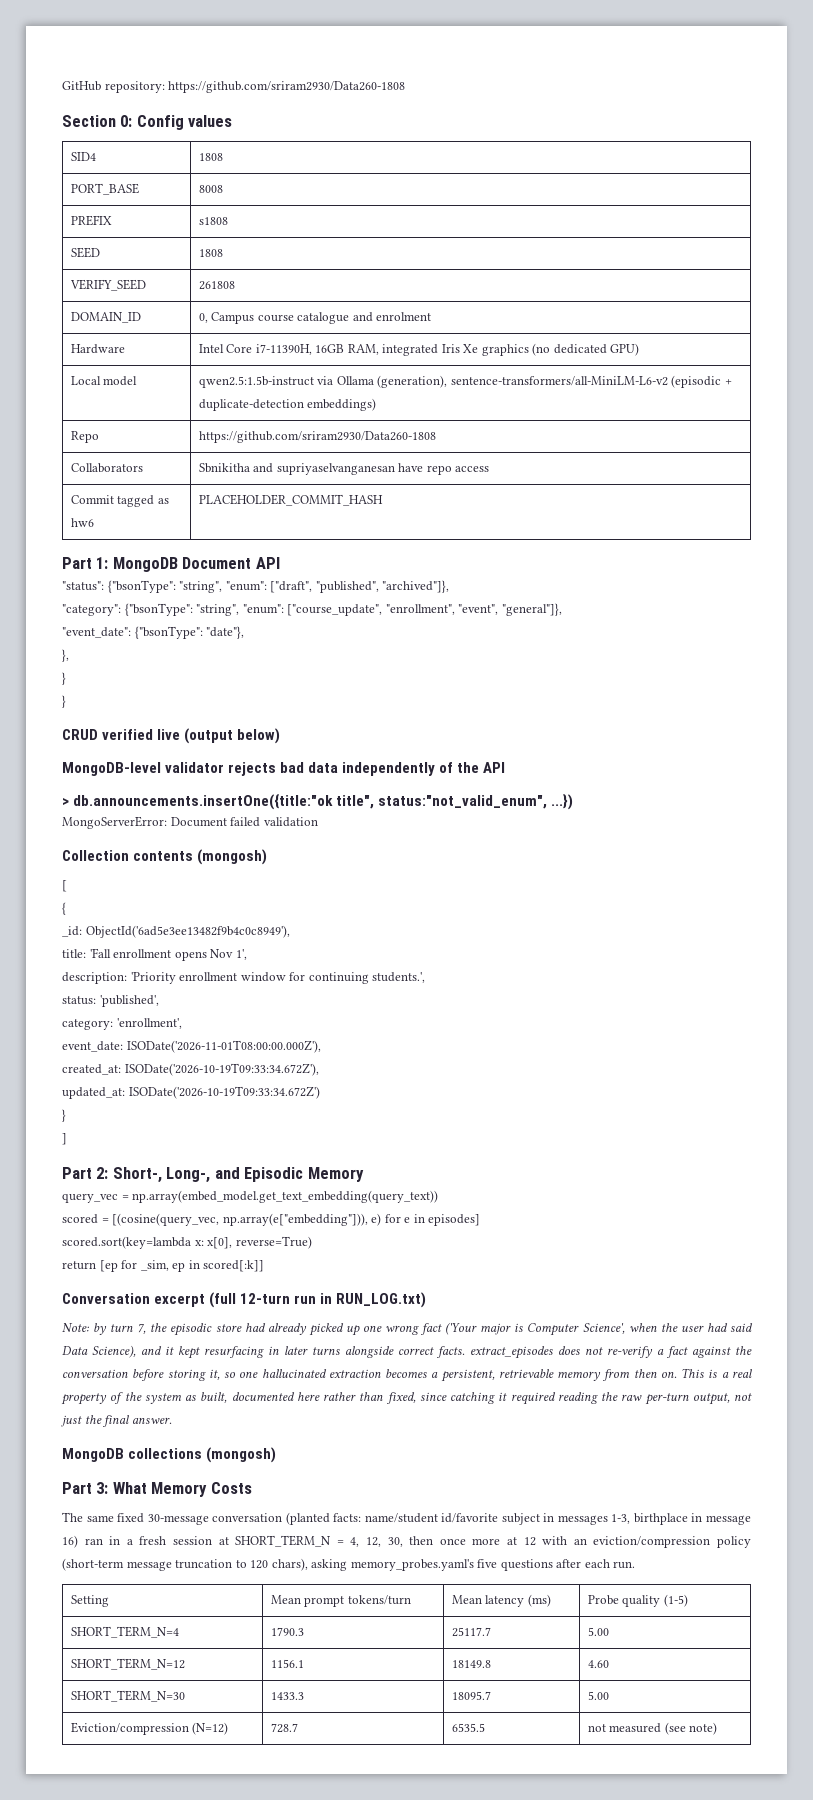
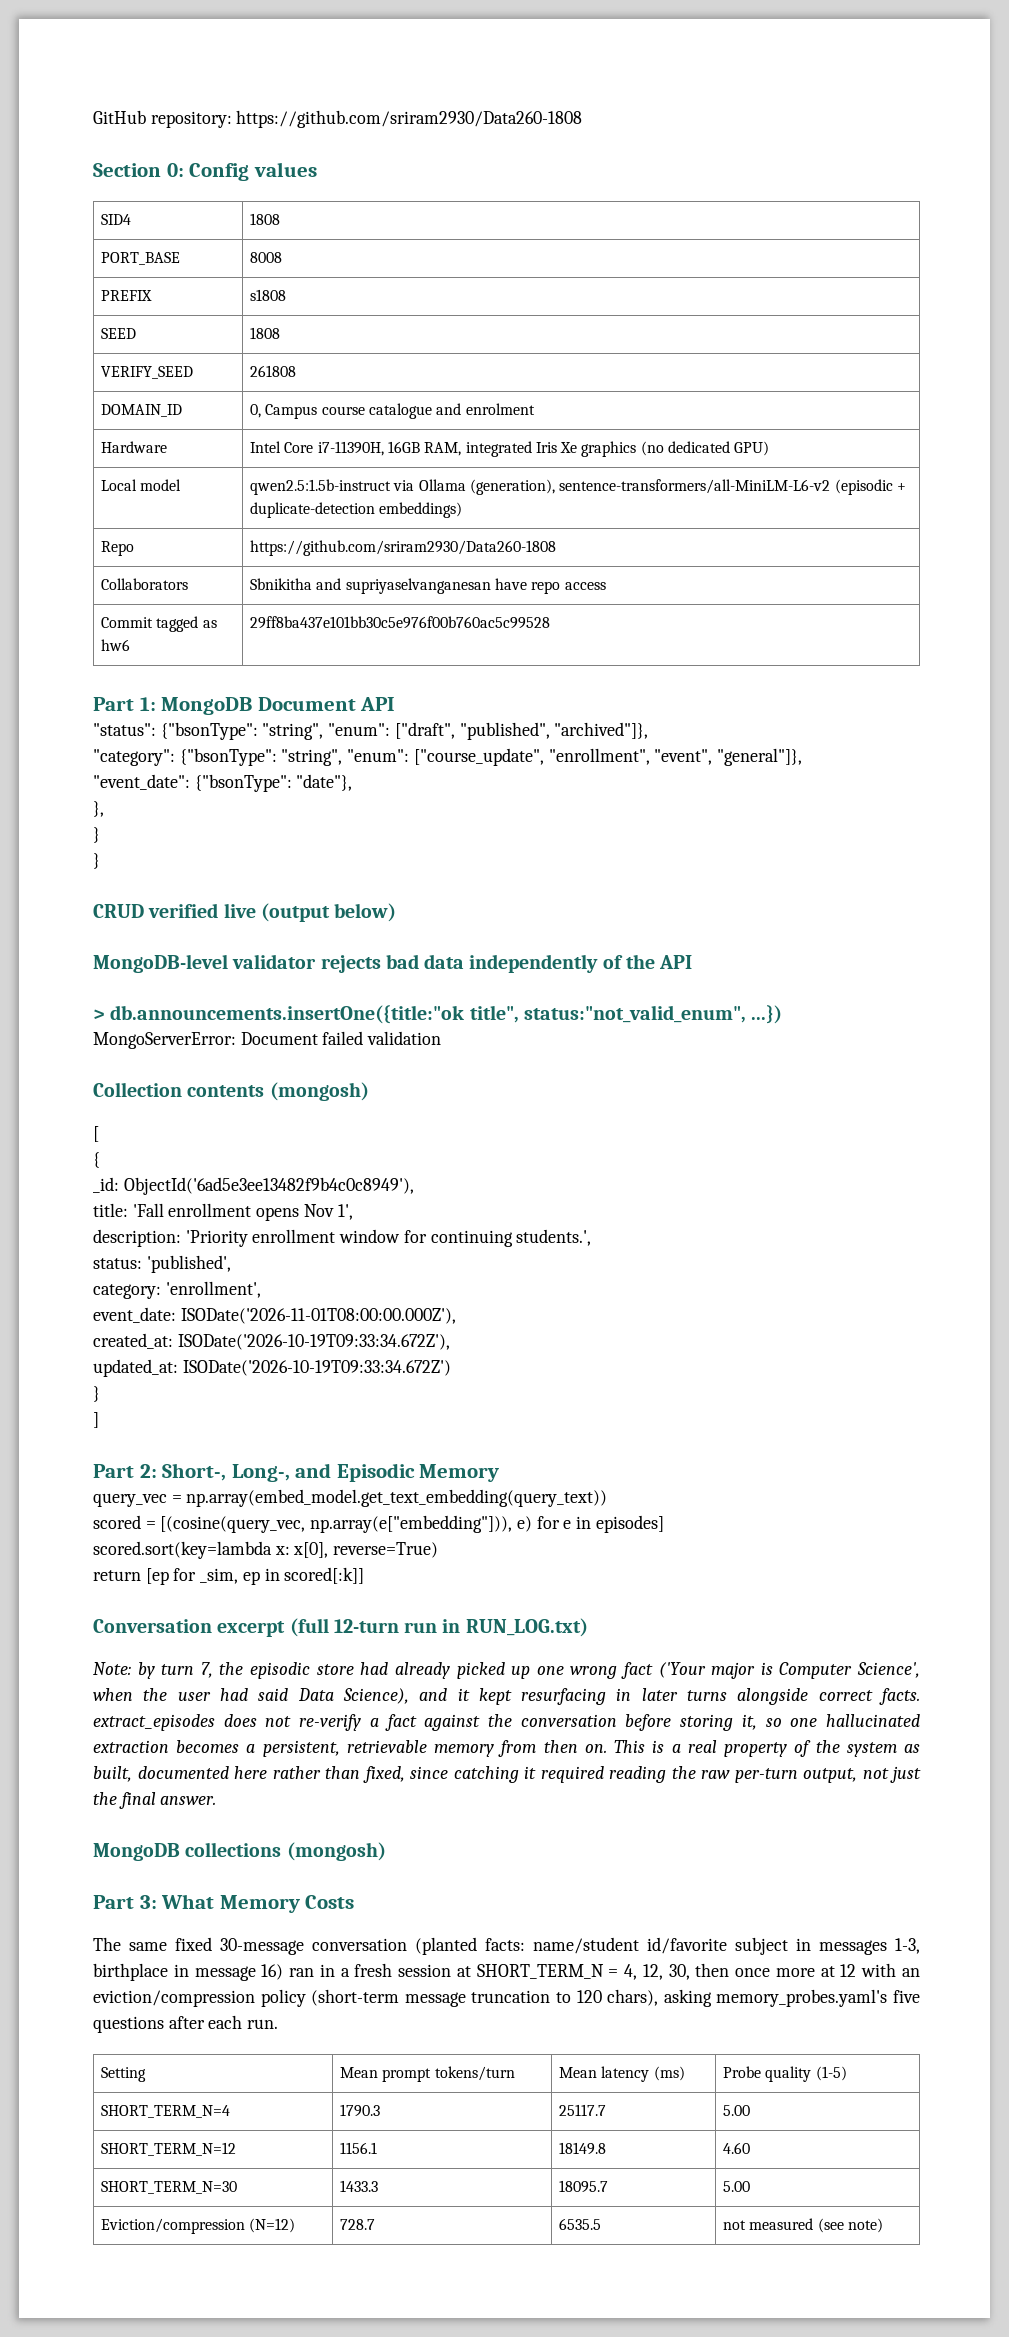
- Commit tagged as hw6 | PLACEHOLDER_COMMIT_HASH
+ Commit tagged as hw6 | 29ff8ba437e101bb30c5e976f00b760ac5c99528

